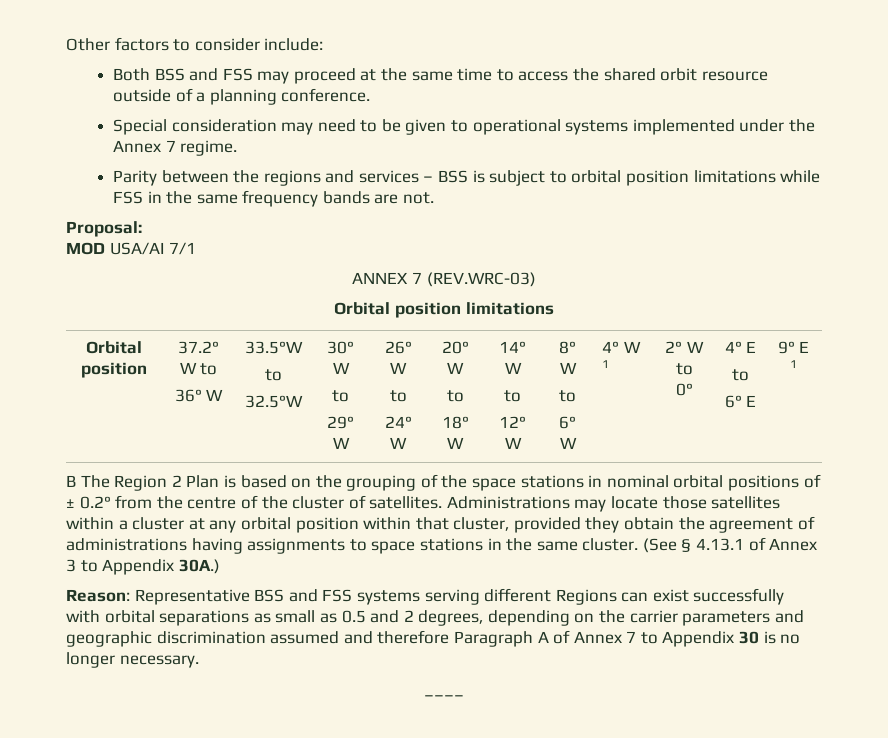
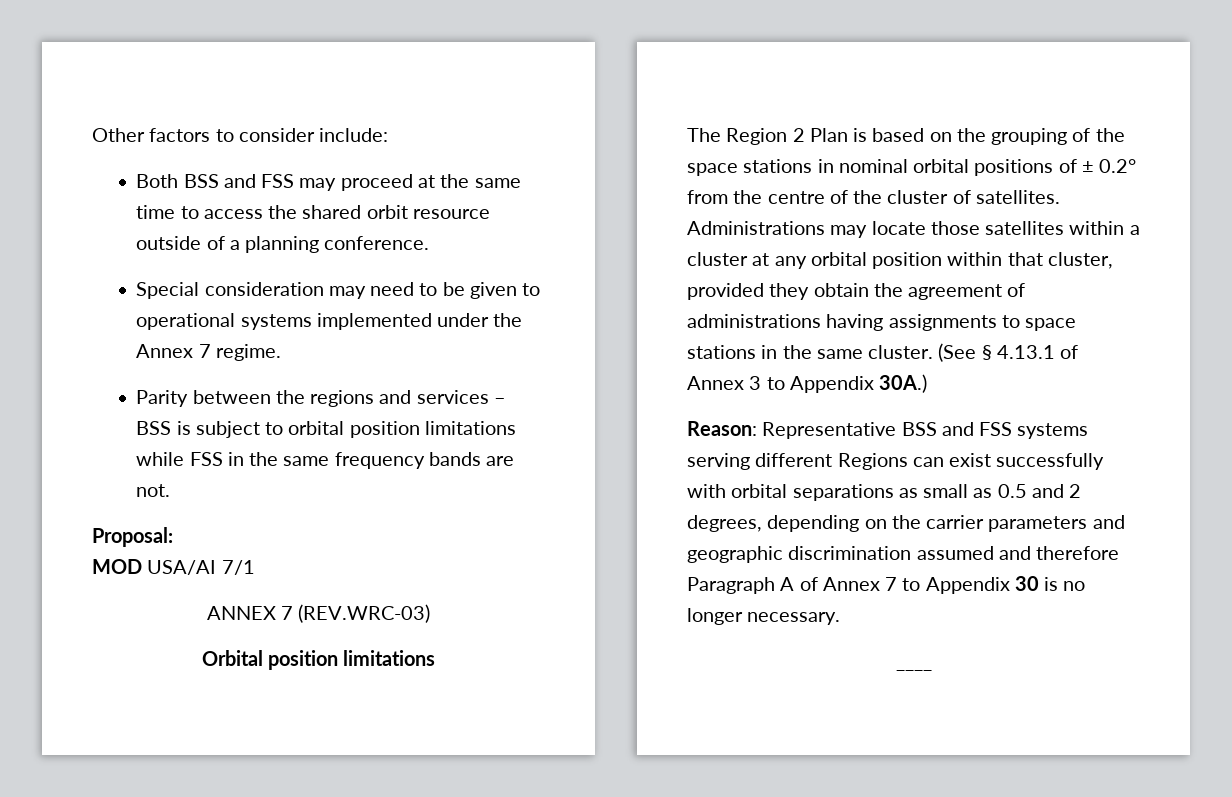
- Orbital position | 37.2° W to
- 36° W | 33.5°W
- to
- 32.5°W | 30° W
- to
- 29° W | 26° W
- to
- 24° W | 20° W
- to
- 18° W | 14° W
- to
- 12° W | 8° W
- to
- 6° W | 4° W 1 | 2° W to
- 0° | 4° E
- to
- 6° E | 9° E 1
- B The Region 2 Plan is based on the grouping of the space stations in nominal orbital positions of ± 0.2° from the centre of the cluster of satellites.
+ The Region 2 Plan is based on the grouping of the space stations in nominal orbital positions of ± 0.2° from the centre of the cluster of satellites.

